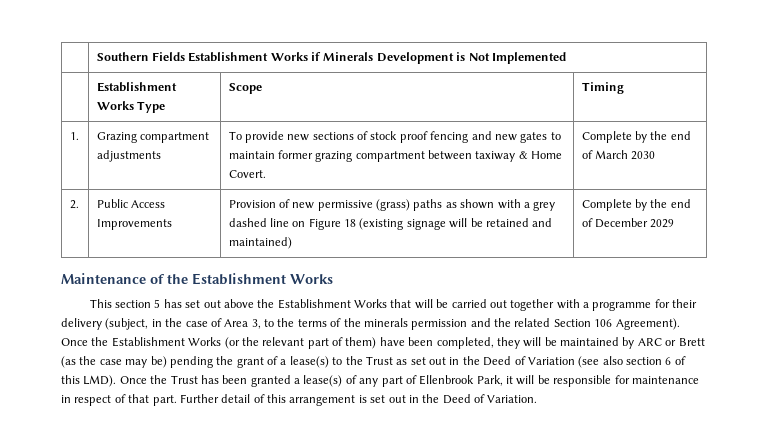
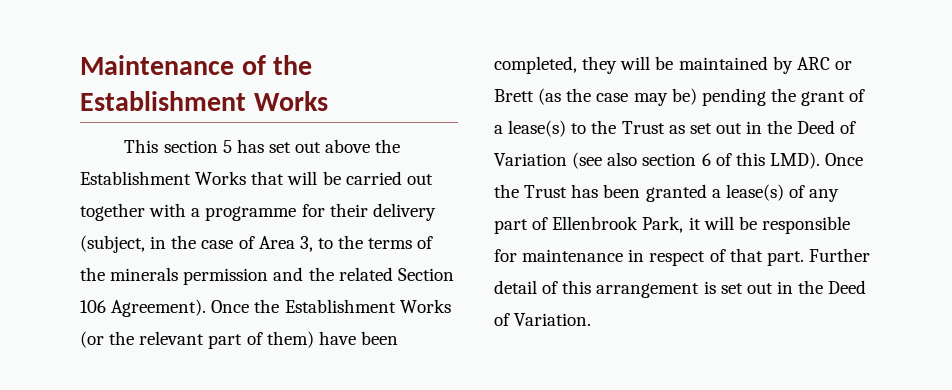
- | Southern Fields Establishment Works if Minerals Development is Not Implemented
- | Establishment Works Type | Scope | Timing
- 1. | Grazing compartment adjustments | To provide new sections of stock proof fencing and new gates to maintain former grazing compartment between taxiway & Home Covert. | Complete by the end of March 2030
- 2. | Public Access Improvements | Provision of new permissive (grass) paths as shown with a grey dashed line on Figure 18 (existing signage will be retained and maintained) | Complete by the end of December 2029

